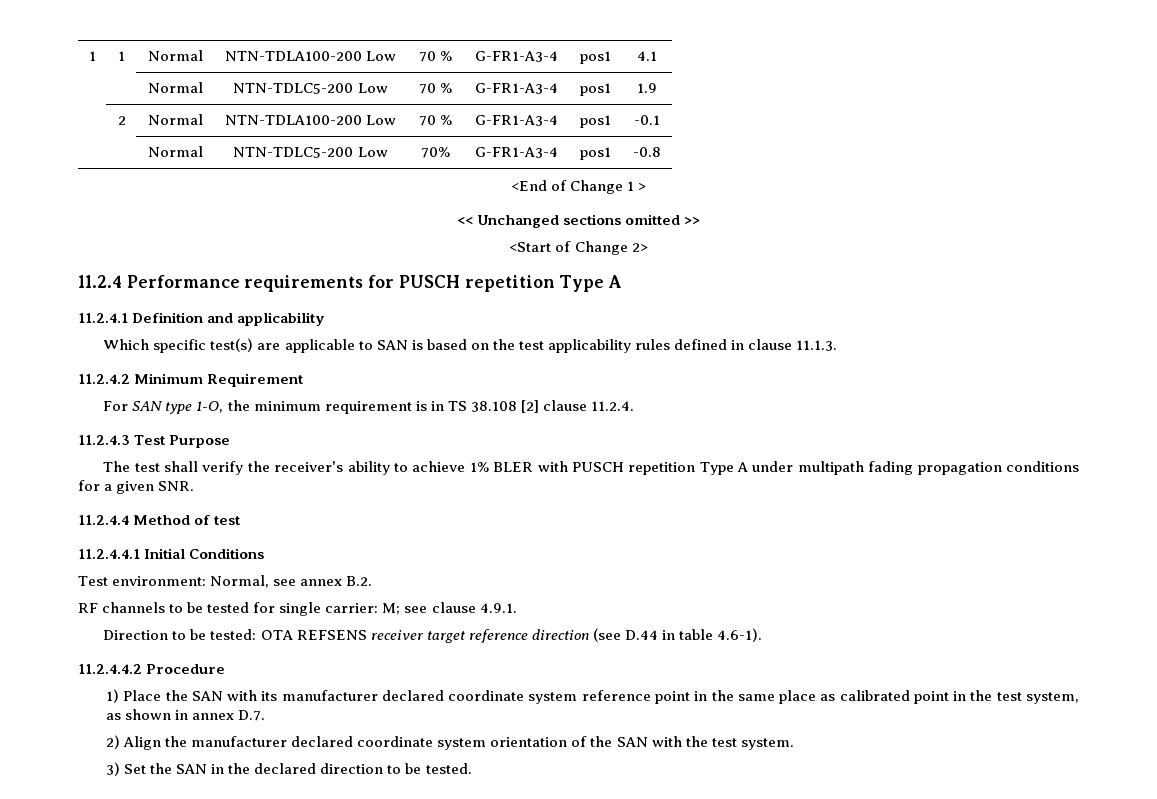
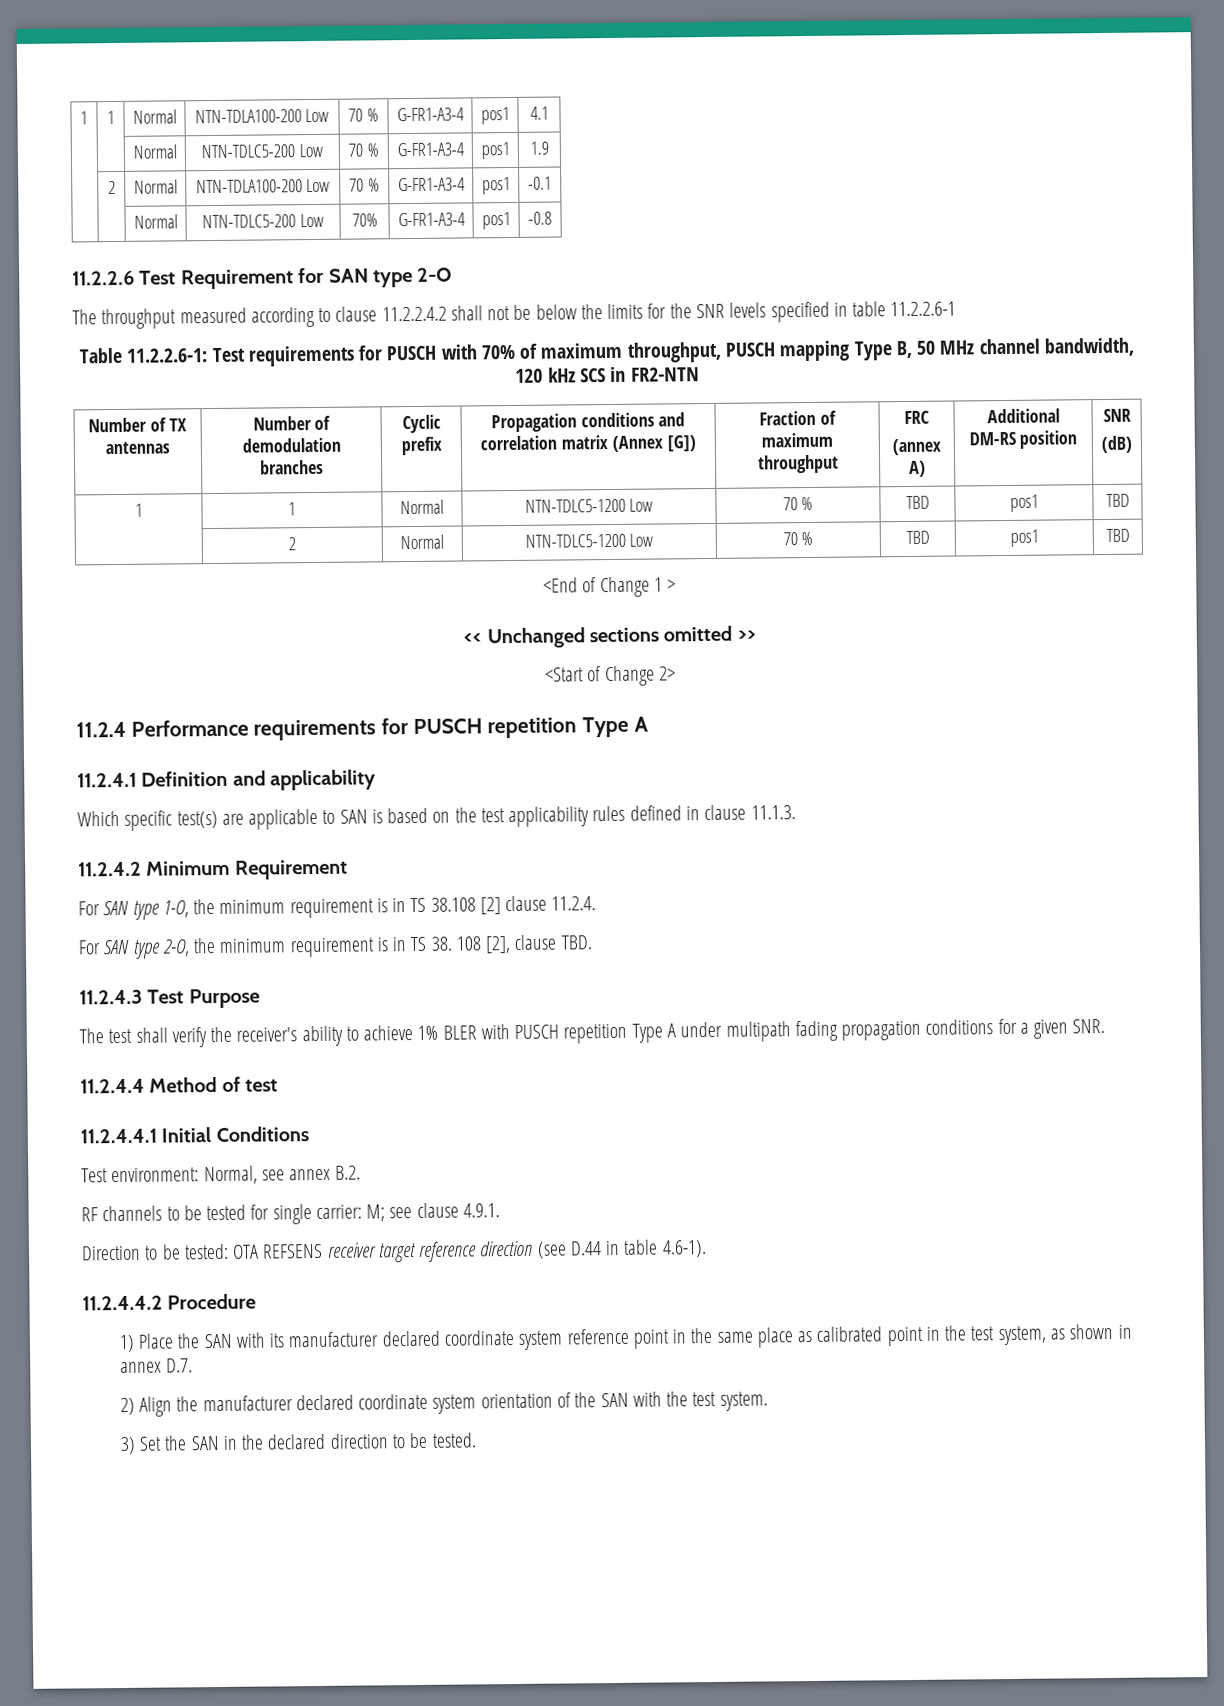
+ 11.2.2.6 Test Requirement for SAN type 2-O
+ The throughput measured according to clause 11.2.2.4.2 shall not be below the limits for the SNR levels specified in table 11.2.2.6-1
+ Table 11.2.2.6-1: Test requirements for PUSCH with 70% of maximum throughput, PUSCH mapping Type B, 50 MHz channel bandwidth, 120 kHz SCS in FR2-NTN
+ Number of TX antennas | Number of demodulation branches | Cyclic prefix | Propagation conditions and correlation matrix (Annex [G]) | Fraction of maximum throughput | FRC
+ (annex A) | Additional DM-RS position | SNR
+ (dB)
+ 1 | 1 | Normal | NTN-TDLC5-1200 Low | 70 % | TBD | pos1 | TBD
+ | 2 | Normal | NTN-TDLC5-1200 Low | 70 % | TBD | pos1 | TBD
+ For SAN type 2-O, the minimum requirement is in TS 38. 108 [2], clause TBD.

